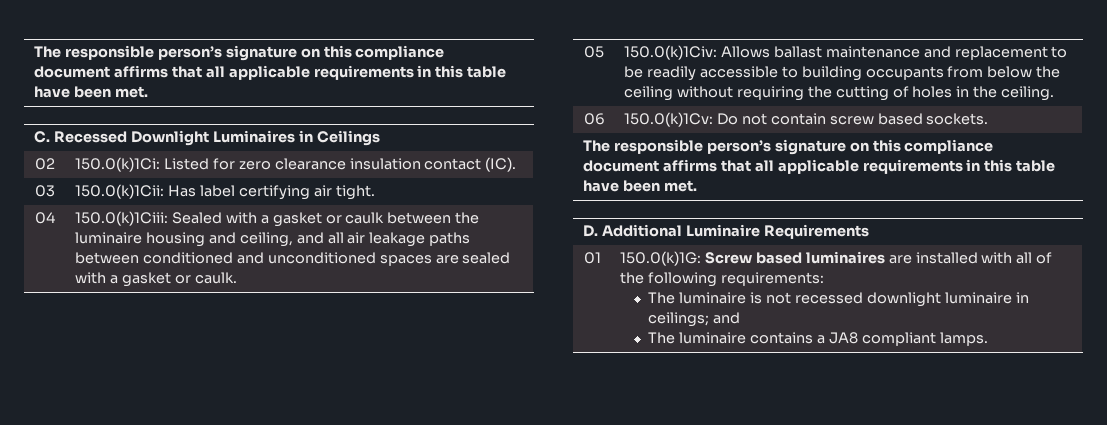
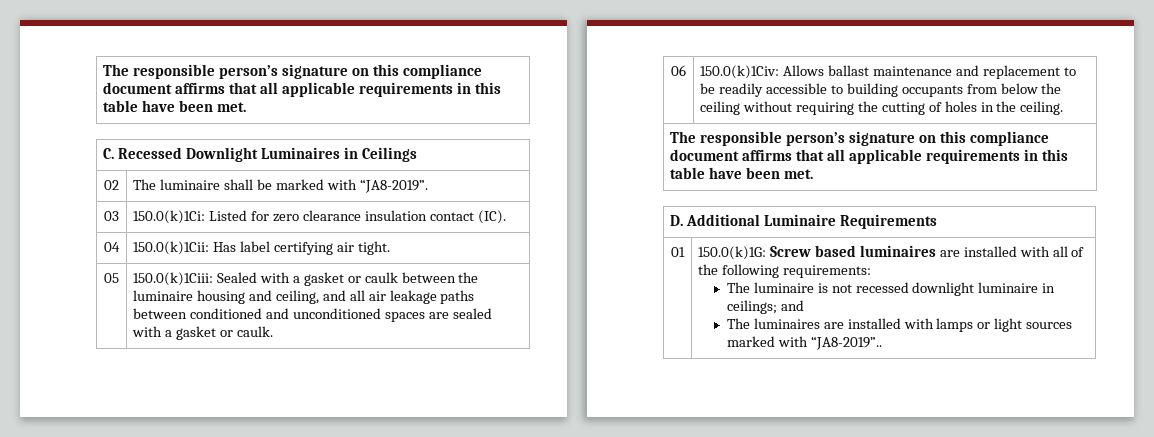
- 02 | 150.0(k)1Ci: Listed for zero clearance insulation contact (IC).
+ 02 | The luminaire shall be marked with “JA8-2019”.
+ 03 | 150.0(k)1Ci: Listed for zero clearance insulation contact (IC).
- 03 | 150.0(k)1Cii: Has label certifying air tight.
+ 04 | 150.0(k)1Cii: Has label certifying air tight.
- 04 | 150.0(k)1Ciii: Sealed with a gasket or caulk between the luminaire housing and ceiling, and all air leakage paths between conditioned and unconditioned spaces are sealed with a gasket or caulk.
+ 05 | 150.0(k)1Ciii: Sealed with a gasket or caulk between the luminaire housing and ceiling, and all air leakage paths between conditioned and unconditioned spaces are sealed with a gasket or caulk.
- 05 | 150.0(k)1Civ: Allows ballast maintenance and replacement to be readily accessible to building occupants from below the ceiling without requiring the cutting of holes in the ceiling.
+ 06 | 150.0(k)1Civ: Allows ballast maintenance and replacement to be readily accessible to building occupants from below the ceiling without requiring the cutting of holes in the ceiling.
- 06 | 150.0(k)1Cv: Do not contain screw based sockets.
  01 | 150.0(k)1G: Screw based luminaires are installed with all of the following requirements:
  The luminaire is not recessed downlight luminaire in ceilings; and
- The luminaire contains a JA8 compliant lamps.
+ The luminaires are installed with lamps or light sources marked with “JA8-2019”..

